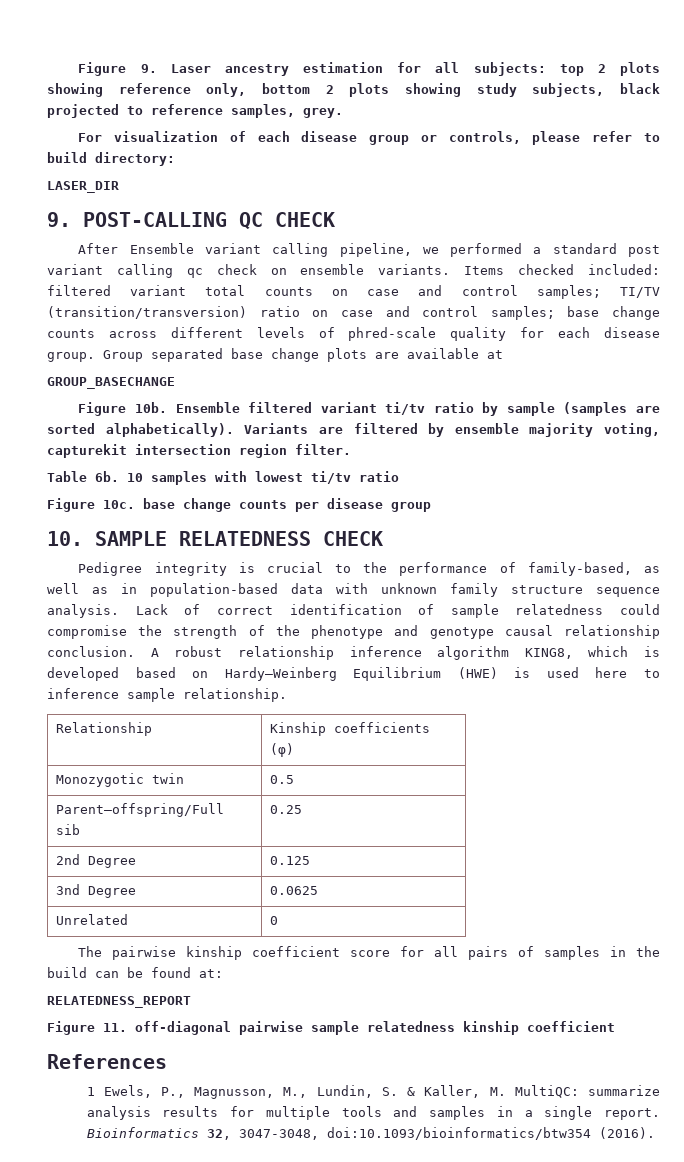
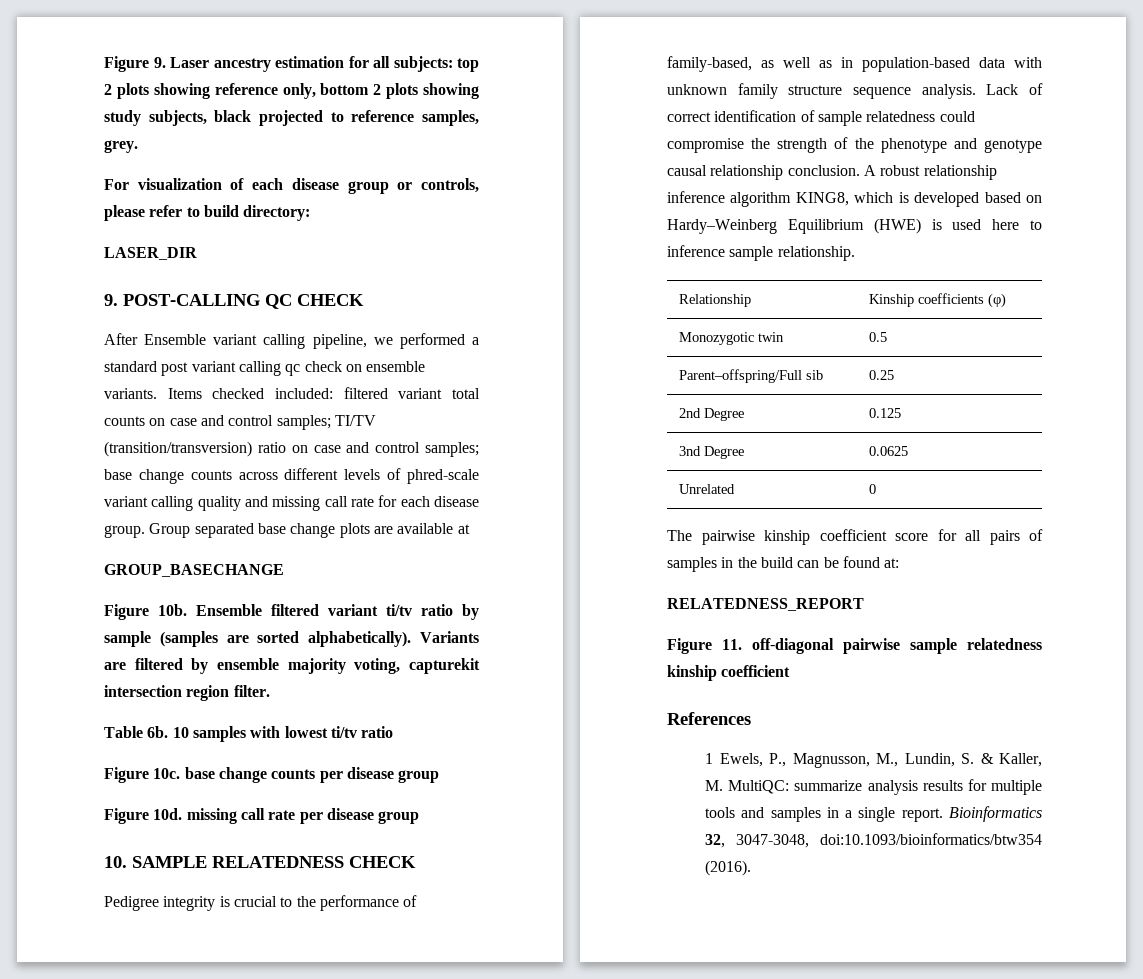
- Items checked included: filtered variant total counts on case and control samples; TI/TV (transition/transversion) ratio on case and control samples; base change counts across different levels of phred-scale quality for each disease group.
+ Items checked included: filtered variant total counts on case and control samples; TI/TV (transition/transversion) ratio on case and control samples; base change counts across different levels of phred-scale variant calling quality and missing call rate for each disease group.
+ Figure 10d. missing call rate per disease group

